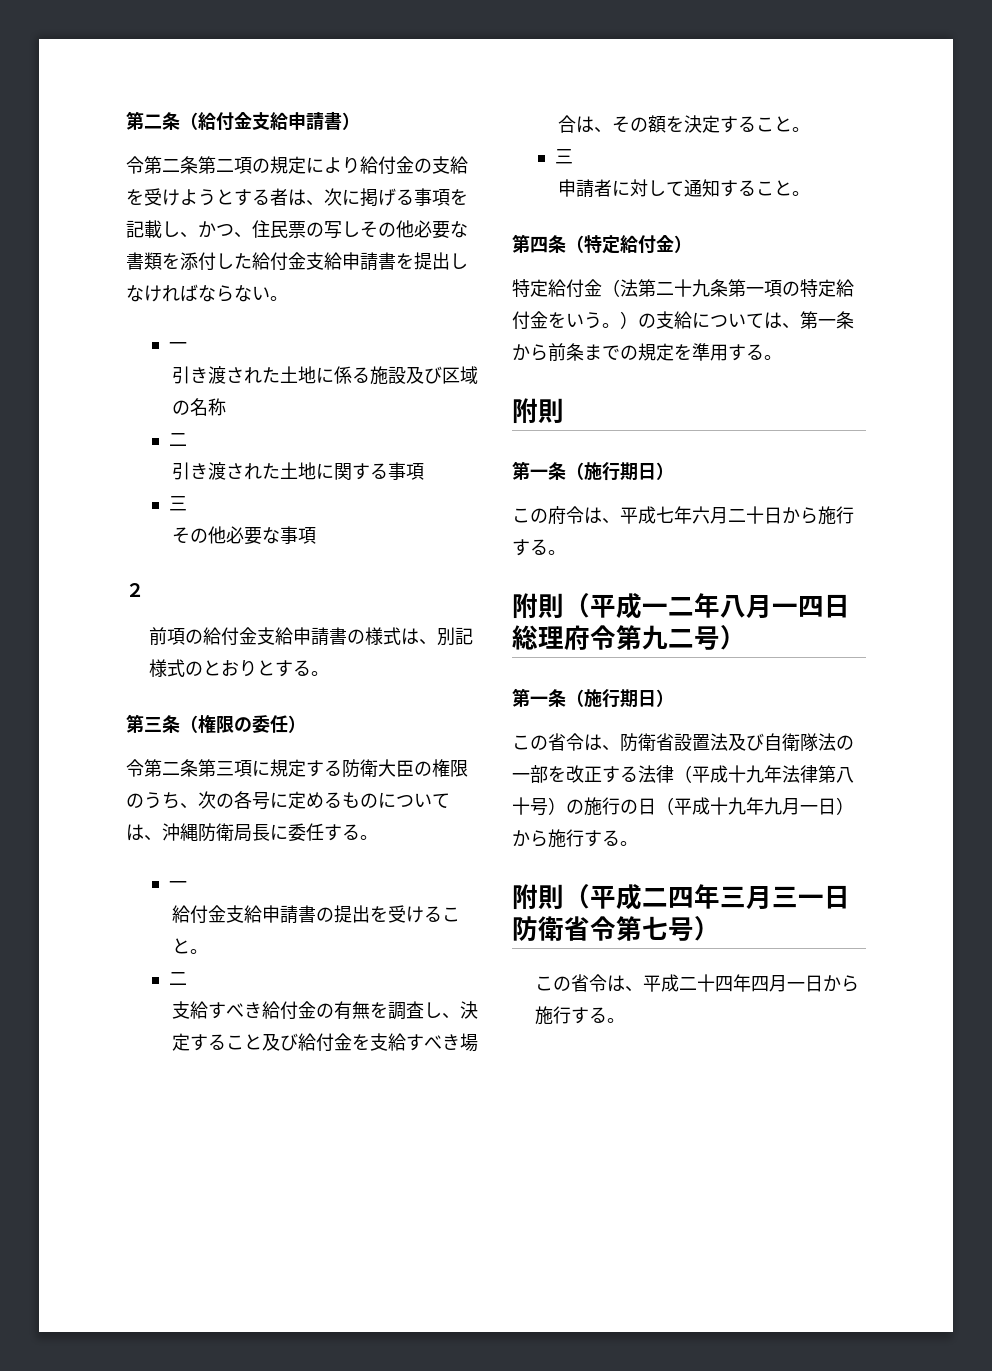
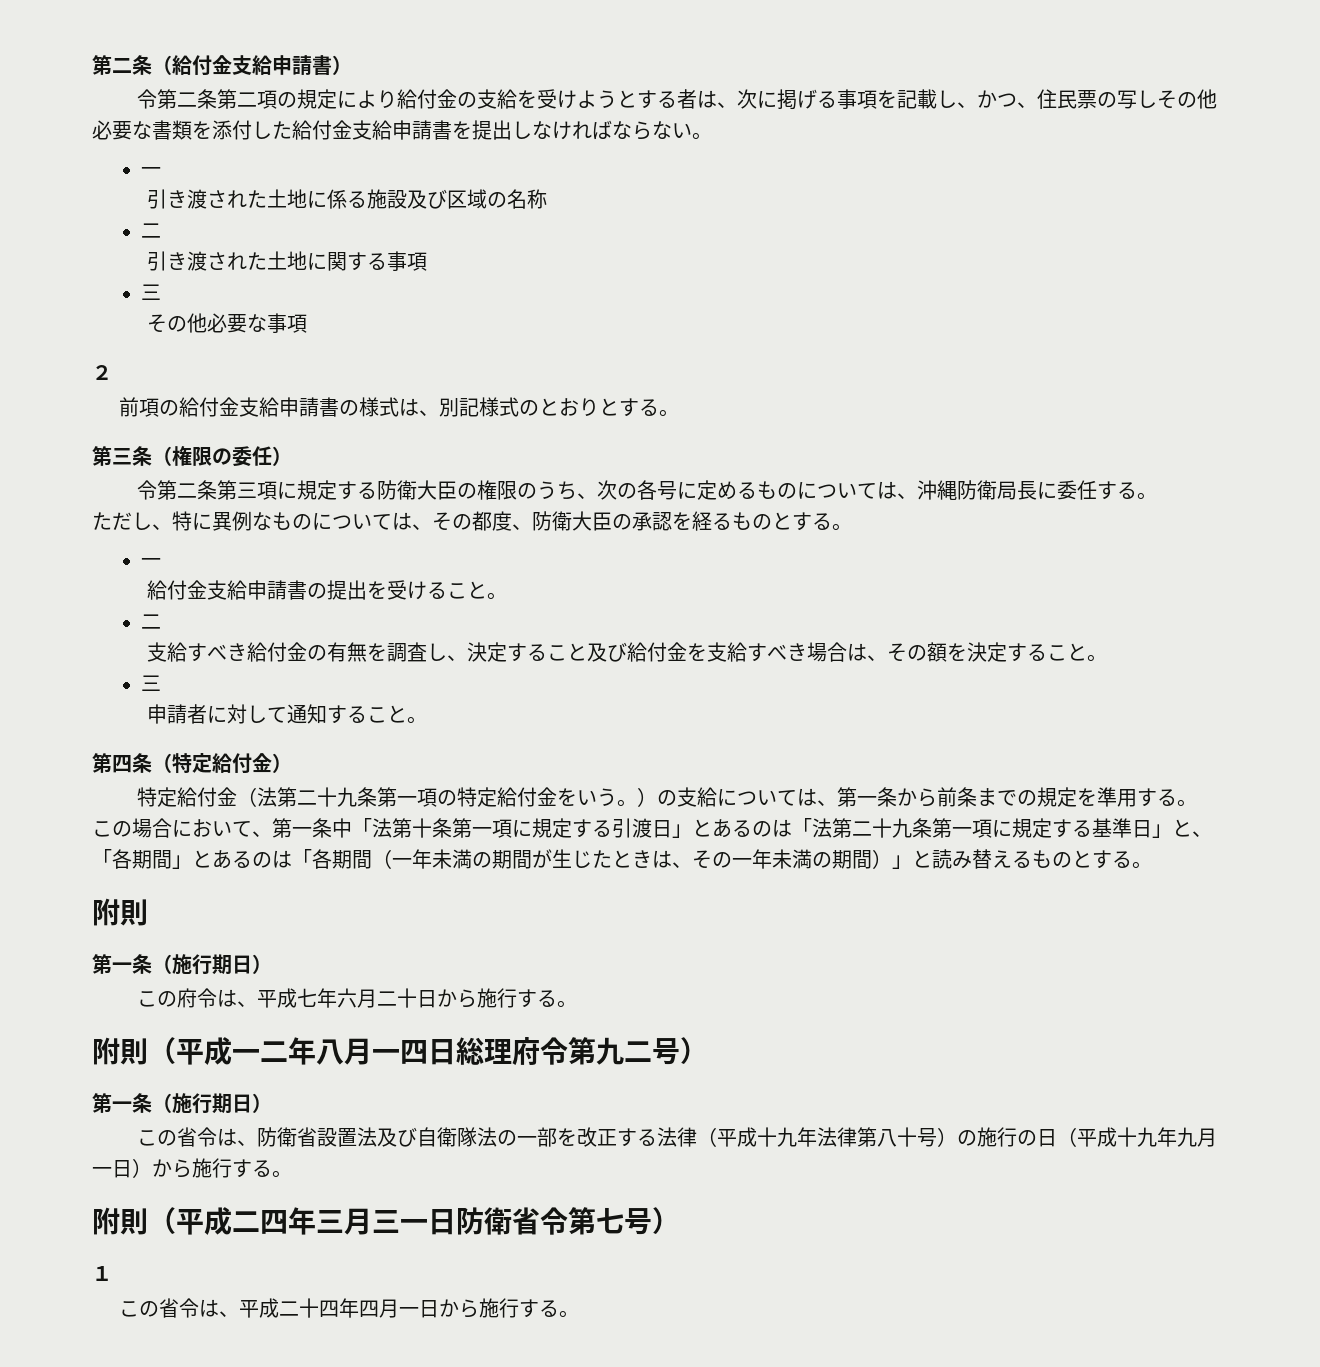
+ ただし、特に異例なものについては、その都度、防衛大臣の承認を経るものとする。
+ この場合において、第一条中「法第十条第一項に規定する引渡日」とあるのは「法第二十九条第一項に規定する基準日」と、「各期間」とあるのは「各期間（一年未満の期間が生じたときは、その一年未満の期間）」と読み替えるものとする。
+ １

